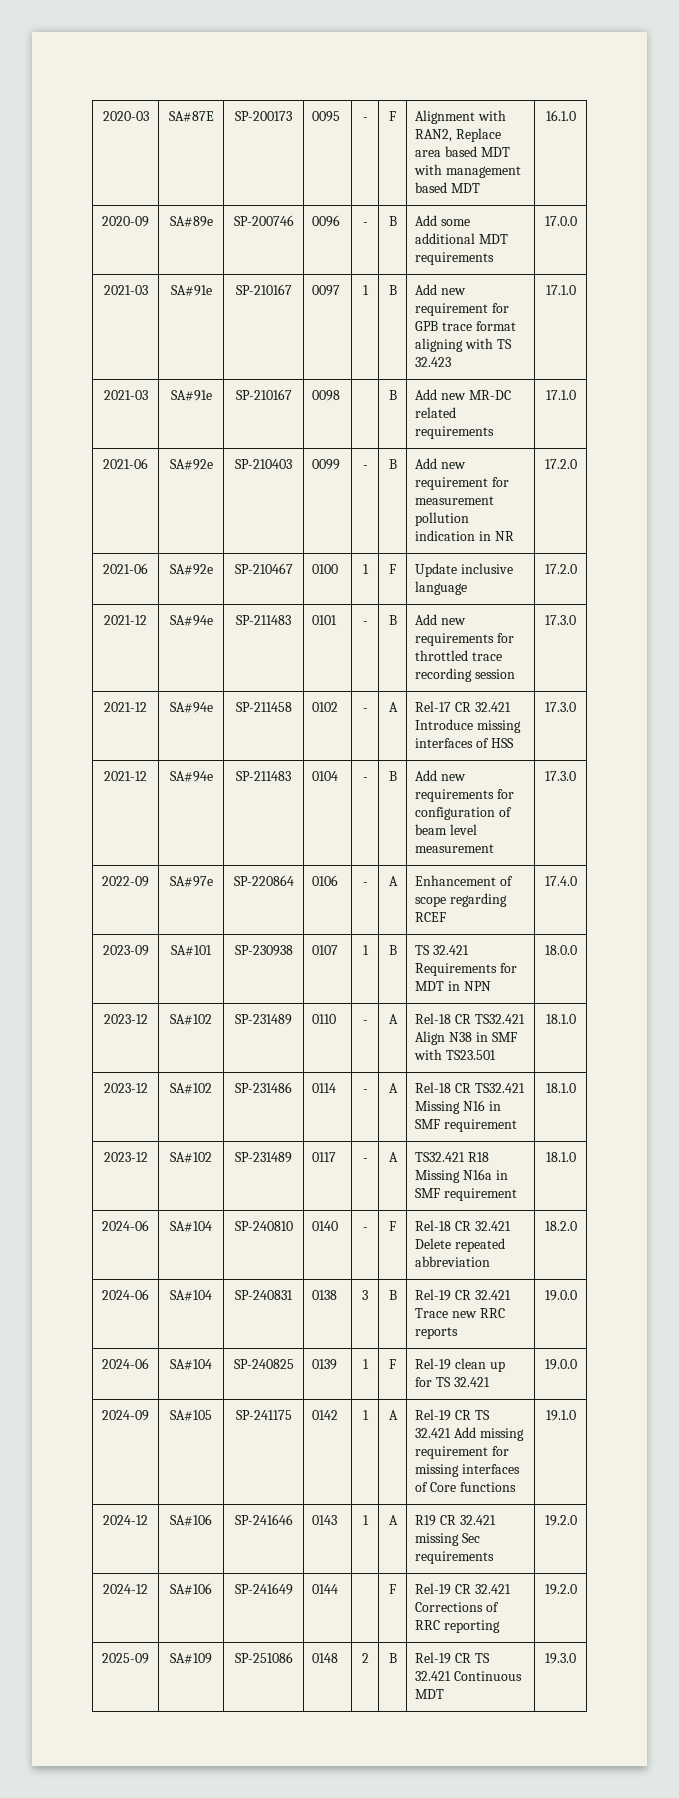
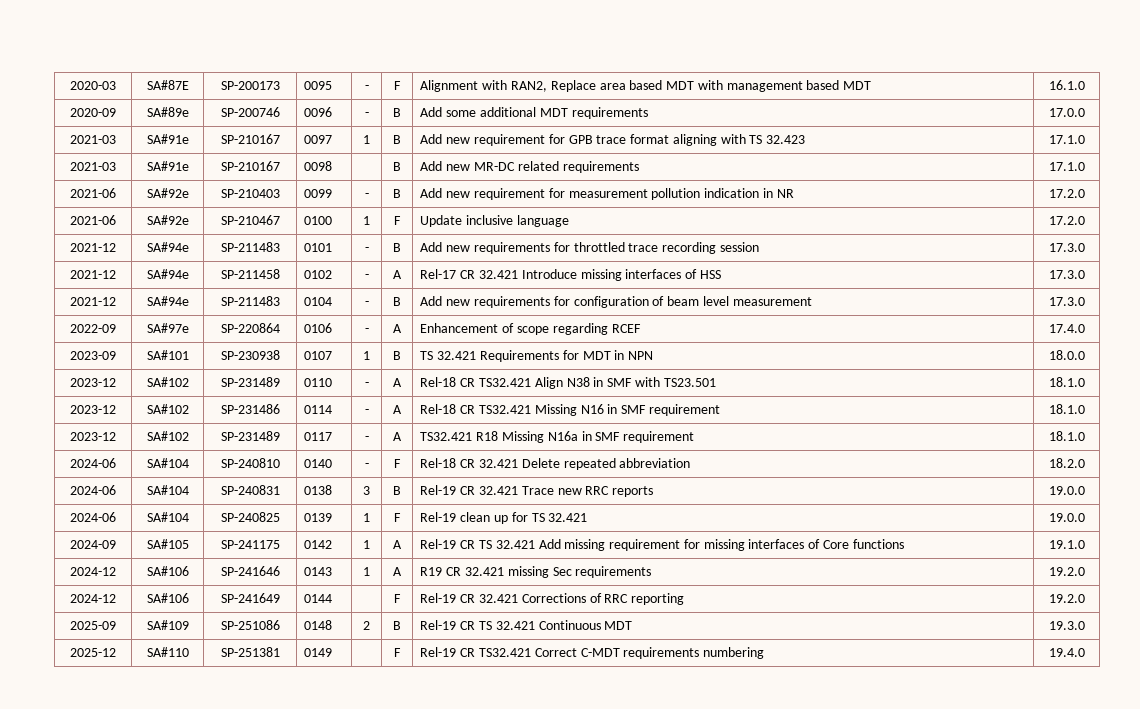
+ 2025-12 | SA#110 | SP-251381 | 0149 | | F | Rel-19 CR TS32.421 Correct C-MDT requirements numbering | 19.4.0

